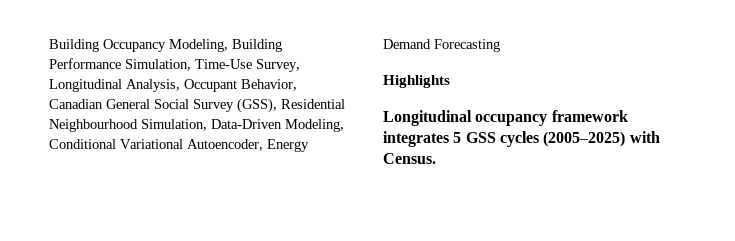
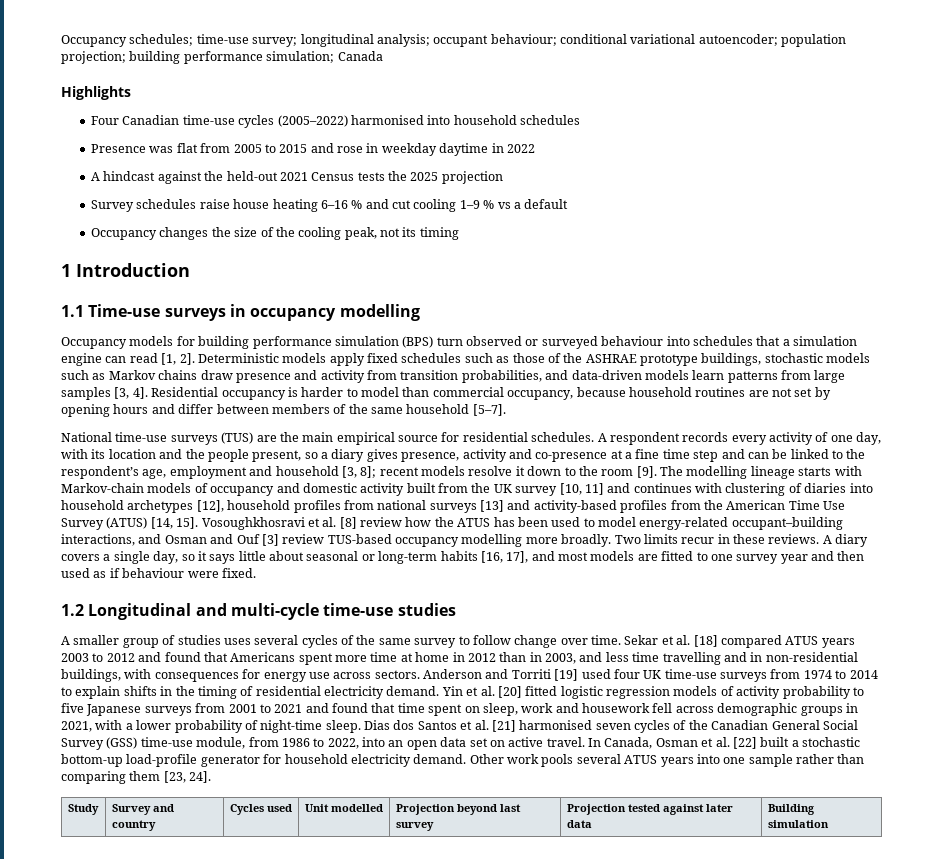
- Building Occupancy Modeling, Building Performance Simulation, Time-Use Survey, Longitudinal Analysis, Occupant Behavior, Canadian General Social Survey (GSS), Residential Neighbourhood Simulation, Data-Driven Modeling, Conditional Variational Autoencoder, Energy Demand Forecasting
+ Occupancy schedules; time-use survey; longitudinal analysis; occupant behaviour; conditional variational autoencoder; population projection; building performance simulation; Canada
  Highlights
- Longitudinal occupancy framework integrates 5 GSS cycles (2005–2025) with Census.
+ Four Canadian time-use cycles (2005–2022) harmonised into household schedules
+ Presence was flat from 2005 to 2015 and rose in weekday daytime in 2022
+ A hindcast against the held-out 2021 Census tests the 2025 projection
+ Survey schedules raise house heating 6–16 % and cut cooling 1–9 % vs a default
+ Occupancy changes the size of the cooling peak, not its timing
+ 1 Introduction
+ 1.1 Time-use surveys in occupancy modelling
+ Occupancy models for building performance simulation (BPS) turn observed or surveyed behaviour into schedules that a simulation engine can read [1, 2]. Deterministic models apply fixed schedules such as those of the ASHRAE prototype buildings, stochastic models such as Markov chains draw presence and activity from transition probabilities, and data-driven models learn patterns from large samples [3, 4]. Residential occupancy is harder to model than commercial occupancy, because household routines are not set by opening hours and differ between members of the same household [5–7].
+ National time-use surveys (TUS) are the main empirical source for residential schedules. A respondent records every activity of one day, with its location and the people present, so a diary gives presence, activity and co-presence at a fine time step and can be linked to the respondent’s age, employment and household [3, 8]; recent models resolve it down to the room [9]. The modelling lineage starts with Markov-chain models of occupancy and domestic activity built from the UK survey [10, 11] and continues with clustering of diaries into household archetypes [12], household profiles from national surveys [13] and activity-based profiles from the American Time Use Survey (ATUS) [14, 15]. Vosoughkhosravi et al. [8] review how the ATUS has been used to model energy-related occupant–building interactions, and Osman and Ouf [3] review TUS-based occupancy modelling more broadly. Two limits recur in these reviews. A diary covers a single day, so it says little about seasonal or long-term habits [16, 17], and most models are fitted to one survey year and then used as if behaviour were fixed.
+ 1.2 Longitudinal and multi-cycle time-use studies
+ A smaller group of studies uses several cycles of the same survey to follow change over time. Sekar et al. [18] compared ATUS years 2003 to 2012 and found that Americans spent more time at home in 2012 than in 2003, and less time travelling and in non-residential buildings, with consequences for energy use across sectors. Anderson and Torriti [19] used four UK time-use surveys from 1974 to 2014 to explain shifts in the timing of residential electricity demand. Yin et al. [20] fitted logistic regression models of activity probability to five Japanese surveys from 2001 to 2021 and found that time spent on sleep, work and housework fell across demographic groups in 2021, with a lower probability of night-time sleep. Dias dos Santos et al. [21] harmonised seven cycles of the Canadian General Social Survey (GSS) time-use module, from 1986 to 2022, into an open data set on active travel. In Canada, Osman et al. [22] built a stochastic bottom-up load-profile generator for household electricity demand. Other work pools several ATUS years into one sample rather than comparing them [23, 24].
+ Study | Survey and country | Cycles used | Unit modelled | Projection beyond last survey | Projection tested against later data | Building simulation

